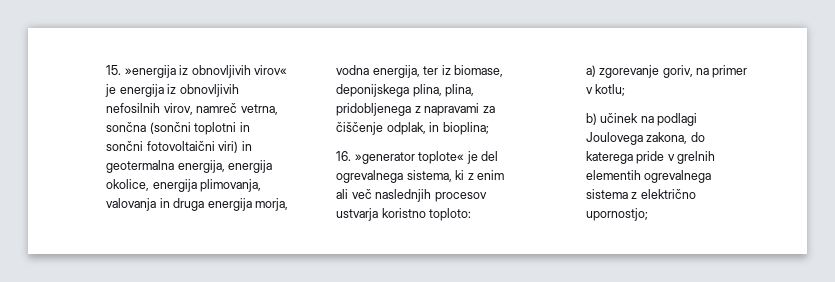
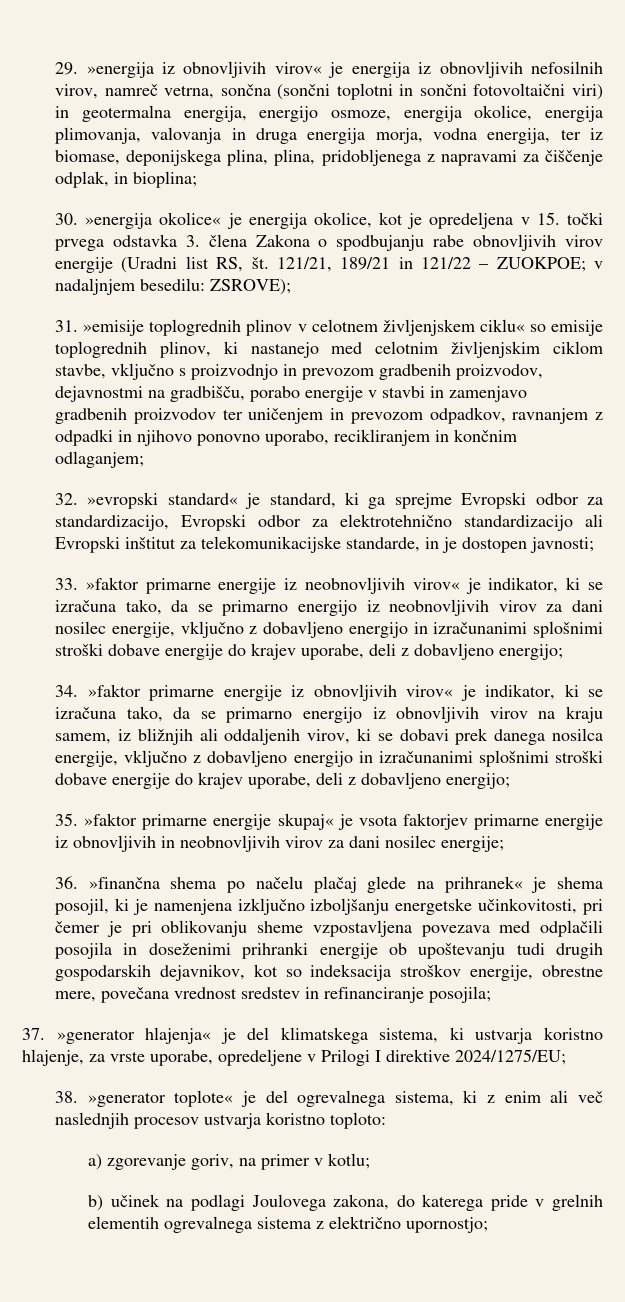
- 15. »energija iz obnovljivih virov« je energija iz obnovljivih nefosilnih virov, namreč vetrna, sončna (sončni toplotni in sončni fotovoltaični viri) in geotermalna energija, energija okolice, energija plimovanja, valovanja in druga energija morja, vodna energija, ter iz biomase, deponijskega plina, plina, pridobljenega z napravami za čiščenje odplak, in bioplina;
+ 29. »energija iz obnovljivih virov« je energija iz obnovljivih nefosilnih virov, namreč vetrna, sončna (sončni toplotni in sončni fotovoltaični viri) in geotermalna energija, energijo osmoze, energija okolice, energija plimovanja, valovanja in druga energija morja, vodna energija, ter iz biomase, deponijskega plina, plina, pridobljenega z napravami za čiščenje odplak, in bioplina;
- 16. »generator toplote« je del ogrevalnega sistema, ki z enim ali več naslednjih procesov ustvarja koristno toploto:
+ 30. »energija okolice« je energija okolice, kot je opredeljena v 15. točki prvega odstavka 3. člena Zakona o spodbujanju rabe obnovljivih virov energije (Uradni list RS, št. 121/21, 189/21 in 121/22 – ZUOKPOE; v nadaljnjem besedilu: ZSROVE);
+ 31. »emisije toplogrednih plinov v celotnem življenjskem ciklu« so emisije toplogrednih plinov, ki nastanejo med celotnim življenjskim ciklom stavbe, vključno s proizvodnjo in prevozom gradbenih proizvodov, dejavnostmi na gradbišču, porabo energije v stavbi in zamenjavo gradbenih proizvodov ter uničenjem in prevozom odpadkov, ravnanjem z odpadki in njihovo ponovno uporabo, recikliranjem in končnim odlaganjem;
+ 32. »evropski standard« je standard, ki ga sprejme Evropski odbor za standardizacijo, Evropski odbor za elektrotehnično standardizacijo ali Evropski inštitut za telekomunikacijske standarde, in je dostopen javnosti;
+ 33. »faktor primarne energije iz neobnovljivih virov« je indikator, ki se izračuna tako, da se primarno energijo iz neobnovljivih virov za dani nosilec energije, vključno z dobavljeno energijo in izračunanimi splošnimi stroški dobave energije do krajev uporabe, deli z dobavljeno energijo;
+ 34. »faktor primarne energije iz obnovljivih virov« je indikator, ki se izračuna tako, da se primarno energijo iz obnovljivih virov na kraju samem, iz bližnjih ali oddaljenih virov, ki se dobavi prek danega nosilca energije, vključno z dobavljeno energijo in izračunanimi splošnimi stroški dobave energije do krajev uporabe, deli z dobavljeno energijo;
+ 35. »faktor primarne energije skupaj« je vsota faktorjev primarne energije iz obnovljivih in neobnovljivih virov za dani nosilec energije;
+ 36. »finančna shema po načelu plačaj glede na prihranek« je shema posojil, ki je namenjena izključno izboljšanju energetske učinkovitosti, pri čemer je pri oblikovanju sheme vzpostavljena povezava med odplačili posojila in doseženimi prihranki energije ob upoštevanju tudi drugih gospodarskih dejavnikov, kot so indeksacija stroškov energije, obrestne mere, povečana vrednost sredstev in refinanciranje posojila;
+ 37. »generator hlajenja« je del klimatskega sistema, ki ustvarja koristno hlajenje, za vrste uporabe, opredeljene v Prilogi I direktive 2024/1275/EU;
+ 38. »generator toplote« je del ogrevalnega sistema, ki z enim ali več naslednjih procesov ustvarja koristno toploto:

